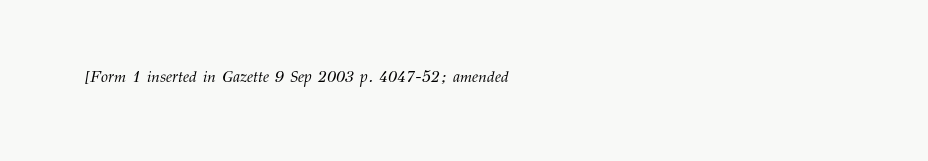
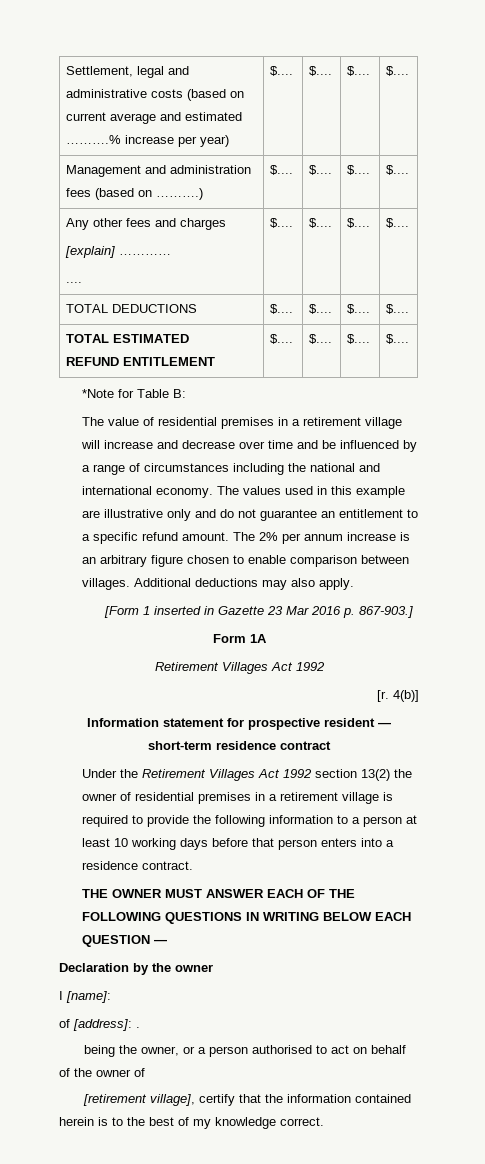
+ Settlement, legal and administrative costs (based on current average and estimated ……….% increase per year) | $.... | $.... | $.... | $....
+ Management and administration fees (based on ……….) | $.... | $.... | $.... | $....
+ Any other fees and charges
+ [explain] …………
+ .... | $.... | $.... | $.... | $....
+ TOTAL DEDUCTIONS | $.... | $.... | $.... | $....
+ TOTAL ESTIMATED
+ REFUND ENTITLEMENT | $.... | $.... | $.... | $....
+ *Note for Table B:
+ The value of residential premises in a retirement village will increase and decrease over time and be influenced by a range of circumstances including the national and international economy. The values used in this example are illustrative only and do not guarantee an entitlement to a specific refund amount. The 2% per annum increase is an arbitrary figure chosen to enable comparison between villages. Additional deductions may also apply.
- [Form 1 inserted in Gazette 9 Sep 2003 p. 4047-52; amended
+ [Form 1 inserted in Gazette 23 Mar 2016 p. 867-903.]
+ Form 1A
+ Retirement Villages Act 1992
+ [r. 4(b)]
+ Information statement for prospective resident — short-term residence contract
+ Under the Retirement Villages Act 1992 section 13(2) the owner of residential premises in a retirement village is required to provide the following information to a person at least 10 working days before that person enters into a residence contract.
+ THE OWNER MUST ANSWER EACH OF THE FOLLOWING QUESTIONS IN WRITING BELOW EACH QUESTION —
+ Declaration by the owner
+ I [name]:
+ of [address]: .
+ being the owner, or a person authorised to act on behalf of the owner of
+ [retirement village], certify that the information contained herein is to the best of my knowledge correct.

